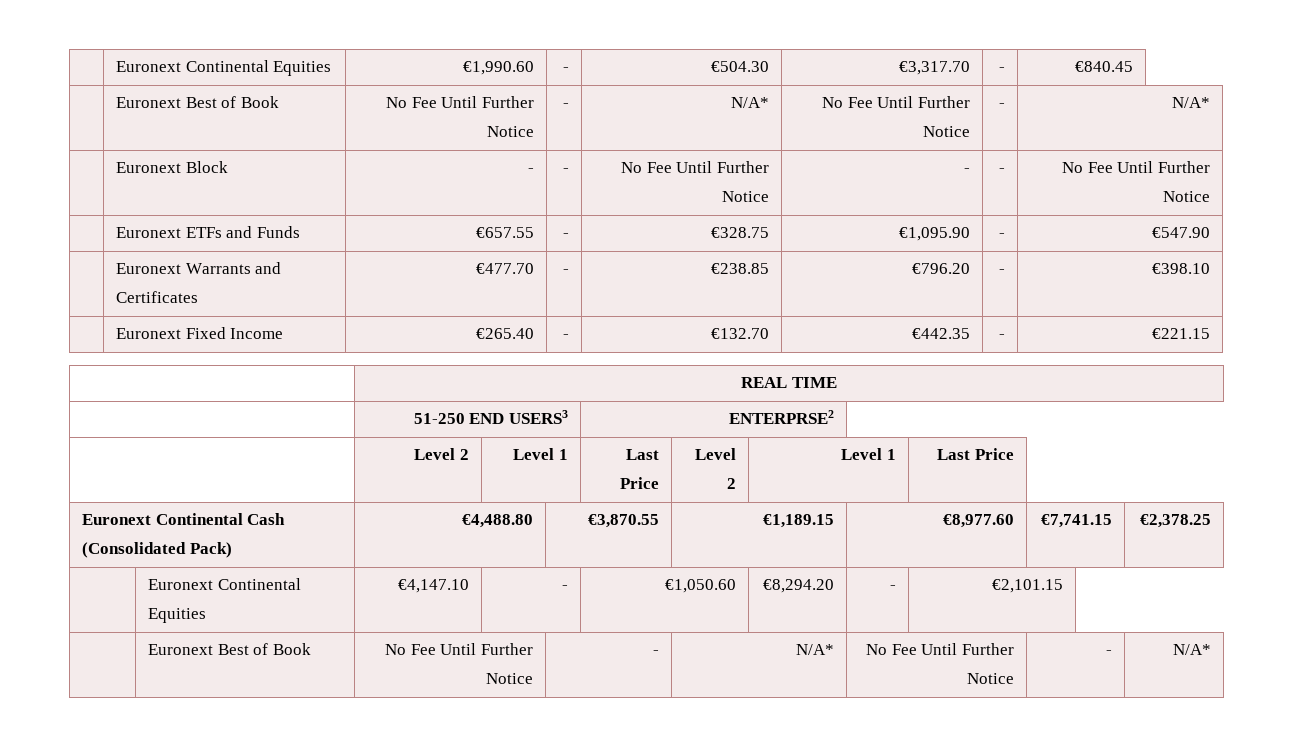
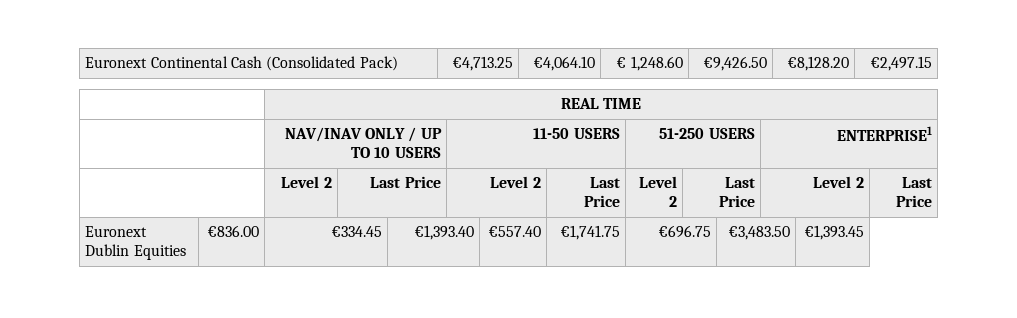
- | Euronext Continental Equities | €1,990.60 | - | €504.30 | €3,317.70 | - | €840.45
- | Euronext Best of Book | No Fee Until Further Notice | - | N/A* | No Fee Until Further Notice | - | N/A*
- | Euronext Block | - | - | No Fee Until Further Notice | - | - | No Fee Until Further Notice
- | Euronext ETFs and Funds | €657.55 | - | €328.75 | €1,095.90 | - | €547.90
- | Euronext Warrants and Certificates | €477.70 | - | €238.85 | €796.20 | - | €398.10
- | Euronext Fixed Income | €265.40 | - | €132.70 | €442.35 | - | €221.15
+ Euronext Continental Cash (Consolidated Pack) | €4,713.25 | €4,064.10 | € 1,248.60 | €9,426.50 | €8,128.20 | €2,497.15
  | REAL TIME
- | 51-250 END USERS3 | ENTERPRSE2
- | Level 2 | Level 1 | Last Price | Level 2 | Level 1 | Last Price
- Euronext Continental Cash (Consolidated Pack) | €4,488.80 | €3,870.55 | €1,189.15 | €8,977.60 | €7,741.15 | €2,378.25
- | Euronext Continental Equities | €4,147.10 | - | €1,050.60 | €8,294.20 | - | €2,101.15
- | Euronext Best of Book | No Fee Until Further Notice | - | N/A* | No Fee Until Further Notice | - | N/A*
+ | NAV/INAV ONLY / UP TO 10 USERS | 11-50 USERS | 51-250 USERS | ENTERPRISE1
+ | Level 2 | Last Price | Level 2 | Last Price | Level 2 | Last Price | Level 2 | Last Price
+ Euronext Dublin Equities | €836.00 | €334.45 | €1,393.40 | €557.40 | €1,741.75 | €696.75 | €3,483.50 | €1,393.45

